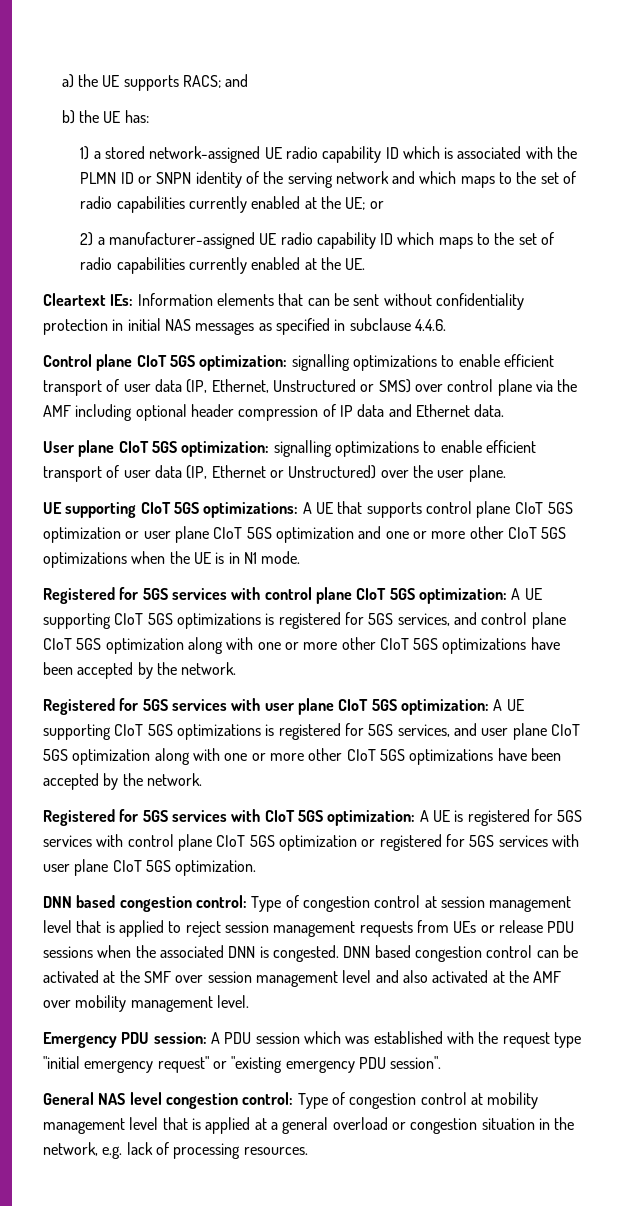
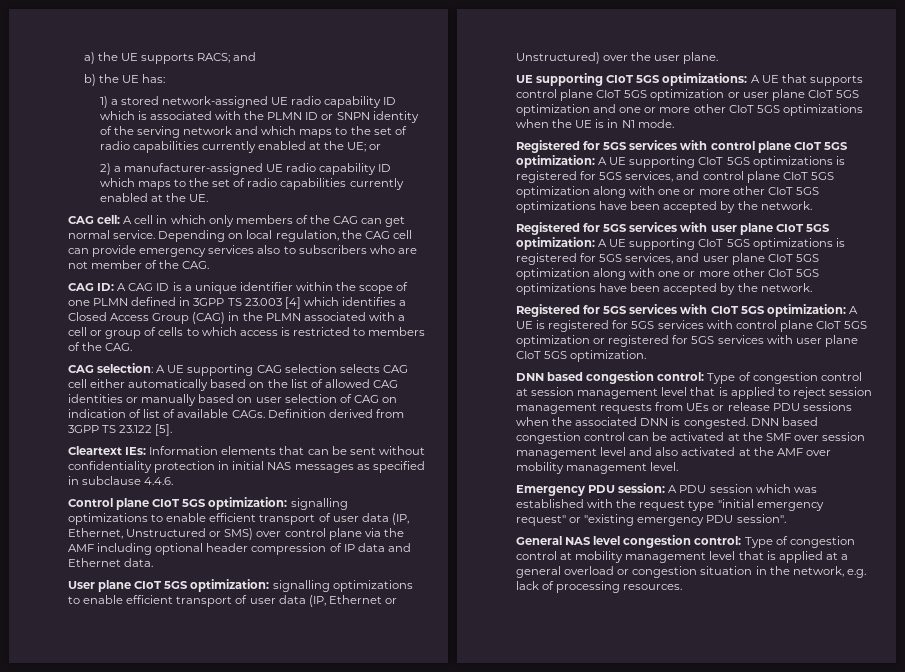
+ CAG cell: A cell in which only members of the CAG can get normal service. Depending on local regulation, the CAG cell can provide emergency services also to subscribers who are not member of the CAG.
+ CAG ID: A CAG ID is a unique identifier within the scope of one PLMN defined in 3GPP TS 23.003 [4] which identifies a Closed Access Group (CAG) in the PLMN associated with a cell or group of cells to which access is restricted to members of the CAG.
+ CAG selection: A UE supporting CAG selection selects CAG cell either automatically based on the list of allowed CAG identities or manually based on user selection of CAG on indication of list of available CAGs. Definition derived from 3GPP TS 23.122 [5].

